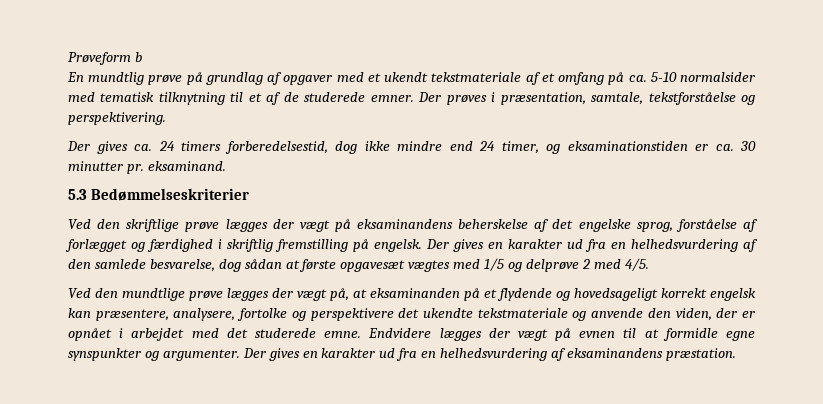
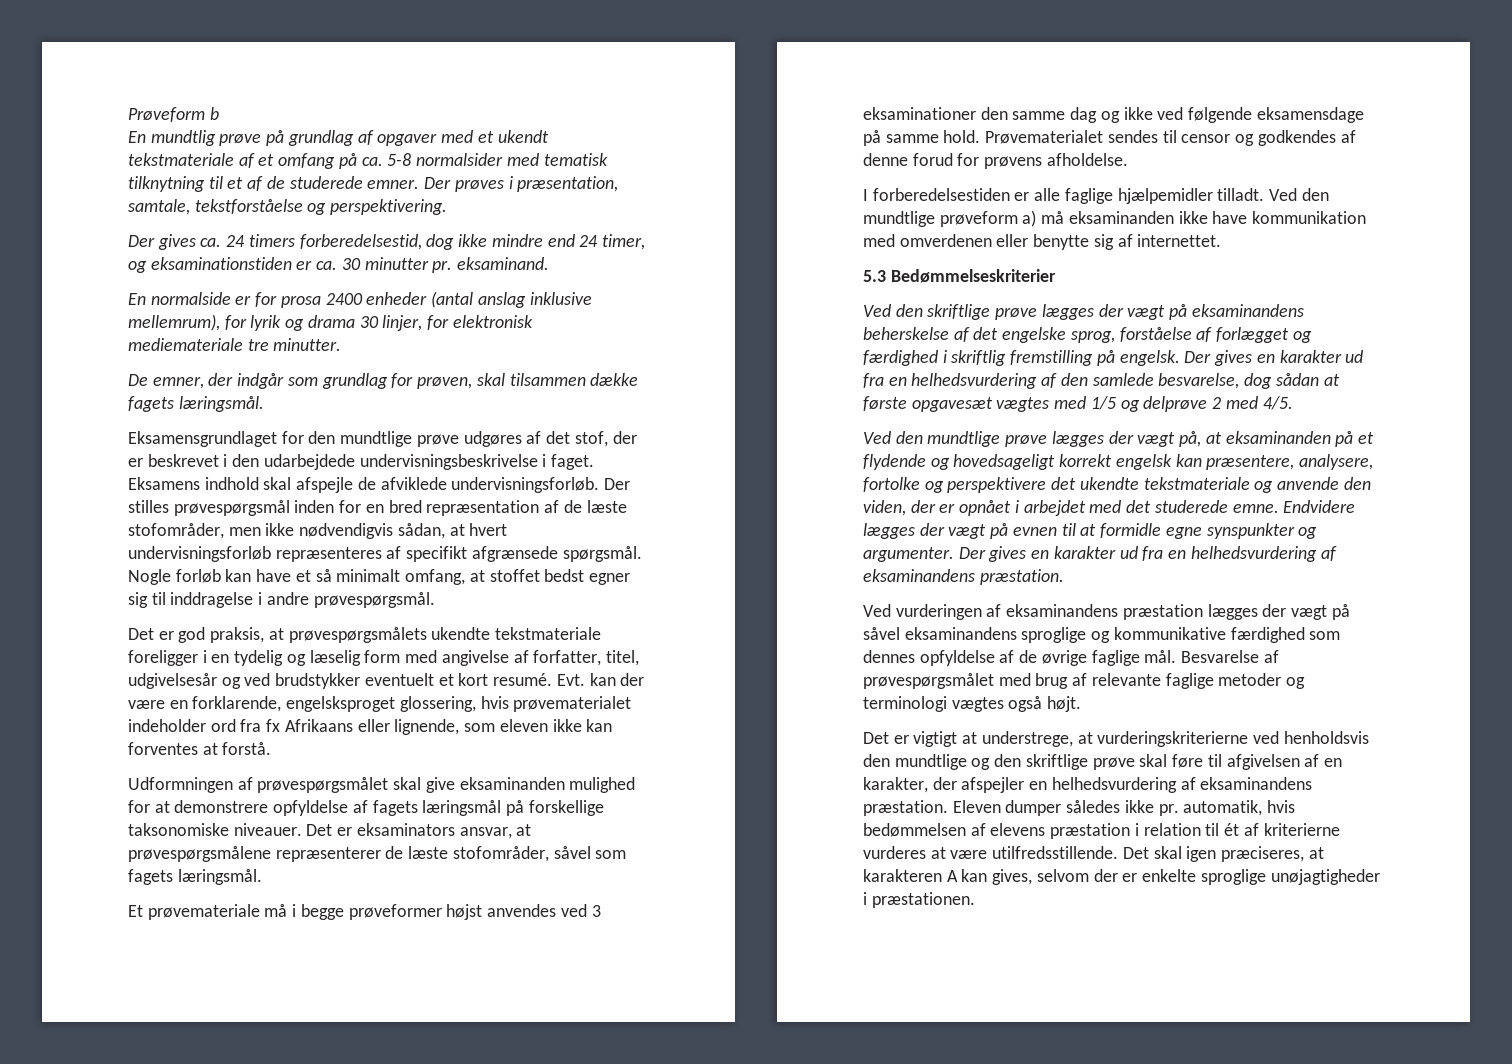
- En mundtlig prøve på grundlag af opgaver med et ukendt tekstmateriale af et omfang på ca. 5-10 normalsider med tematisk tilknytning til et af de studerede emner.
+ En mundtlig prøve på grundlag af opgaver med et ukendt tekstmateriale af et omfang på ca. 5-8 normalsider med tematisk tilknytning til et af de studerede emner.
+ En normalside er for prosa 2400 enheder (antal anslag inklusive mellemrum), for lyrik og drama 30 linjer, for elektronisk mediemateriale tre minutter.
+ De emner, der indgår som grundlag for prøven, skal tilsammen dække fagets læringsmål.
+ Eksamensgrundlaget for den mundtlige prøve udgøres af det stof, der er beskrevet i den udarbejdede undervisningsbeskrivelse i faget. Eksamens indhold skal afspejle de afviklede undervisningsforløb. Der stilles prøvespørgsmål inden for en bred repræsentation af de læste stofområder, men ikke nødvendigvis sådan, at hvert undervisningsforløb repræsenteres af specifikt afgrænsede spørgsmål. Nogle forløb kan have et så minimalt omfang, at stoffet bedst egner sig til inddragelse i andre prøvespørgsmål.
+ Det er god praksis, at prøvespørgsmålets ukendte tekstmateriale foreligger i en tydelig og læselig form med angivelse af forfatter, titel, udgivelsesår og ved brudstykker eventuelt et kort resumé. Evt. kan der være en forklarende, engelsksproget glossering, hvis prøvematerialet indeholder ord fra fx Afrikaans eller lignende, som eleven ikke kan forventes at forstå.
+ Udformningen af prøvespørgsmålet skal give eksaminanden mulighed for at demonstrere opfyldelse af fagets læringsmål på forskellige taksonomiske niveauer. Det er eksaminators ansvar, at prøvespørgsmålene repræsenterer de læste stofområder, såvel som fagets læringsmål.
+ Et prøvemateriale må i begge prøveformer højst anvendes ved 3 eksaminationer den samme dag og ikke ved følgende eksamensdage på samme hold. Prøvematerialet sendes til censor og godkendes af denne forud for prøvens afholdelse.
+ I forberedelsestiden er alle faglige hjælpemidler tilladt. Ved den mundtlige prøveform a) må eksaminanden ikke have kommunikation med omverdenen eller benytte sig af internettet.
+ Ved vurderingen af eksaminandens præstation lægges der vægt på såvel eksaminandens sproglige og kommunikative færdighed som dennes opfyldelse af de øvrige faglige mål. Besvarelse af prøvespørgsmålet med brug af relevante faglige metoder og terminologi vægtes også højt.
+ Det er vigtigt at understrege, at vurderingskriterierne ved henholdsvis den mundtlige og den skriftlige prøve skal føre til afgivelsen af en karakter, der afspejler en helhedsvurdering af eksaminandens præstation. Eleven dumper således ikke pr. automatik, hvis bedømmelsen af elevens præstation i relation til ét af kriterierne vurderes at være utilfredsstillende. Det skal igen præciseres, at karakteren A kan gives, selvom der er enkelte sproglige unøjagtigheder i præstationen.

